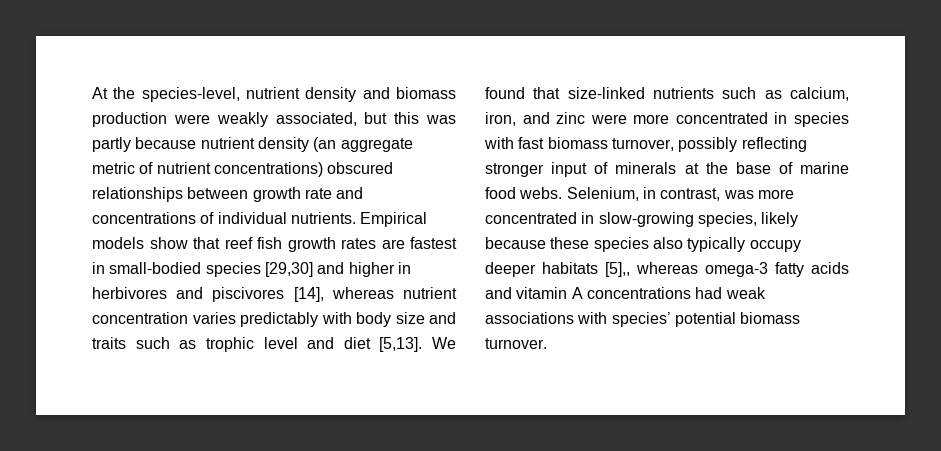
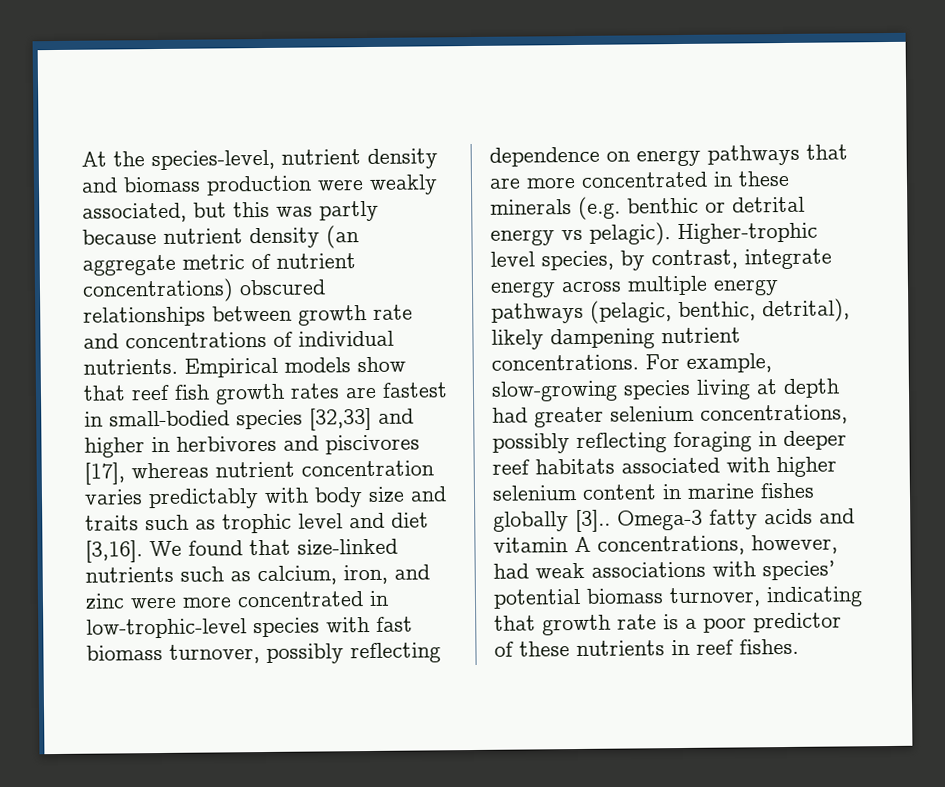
- Empirical models show that reef fish growth rates are fastest in small-bodied species [29,30] and higher in herbivores and piscivores [14], whereas nutrient concentration varies predictably with body size and traits such as trophic level and diet [5,13].
+ Empirical models show that reef fish growth rates are fastest in small-bodied species [32,33] and higher in herbivores and piscivores [17], whereas nutrient concentration varies predictably with body size and traits such as trophic level and diet [3,16].
- We found that size-linked nutrients such as calcium, iron, and zinc were more concentrated in species with fast biomass turnover, possibly reflecting stronger input of minerals at the base of marine food webs. Selenium, in contrast, was more concentrated in slow-growing species, likely because these species also typically occupy deeper habitats [5],, whereas omega-3 fatty acids and vitamin A concentrations had weak associations with species’ potential biomass turnover.
+ We found that size-linked nutrients such as calcium, iron, and zinc were more concentrated in low-trophic-level species with fast biomass turnover, possibly reflecting dependence on energy pathways that are more concentrated in these minerals (e.g. benthic or detrital energy vs pelagic). Higher-trophic level species, by contrast, integrate energy across multiple energy pathways (pelagic, benthic, detrital), likely dampening nutrient concentrations. For example, slow-growing species living at depth had greater selenium concentrations, possibly reflecting foraging in deeper reef habitats associated with higher selenium content in marine fishes globally [3].. Omega-3 fatty acids and vitamin A concentrations, however, had weak associations with species’ potential biomass turnover, indicating that growth rate is a poor predictor of these nutrients in reef fishes.

